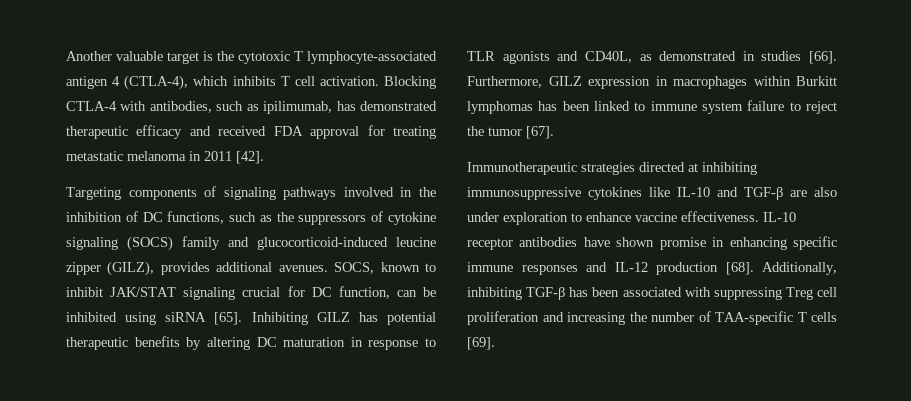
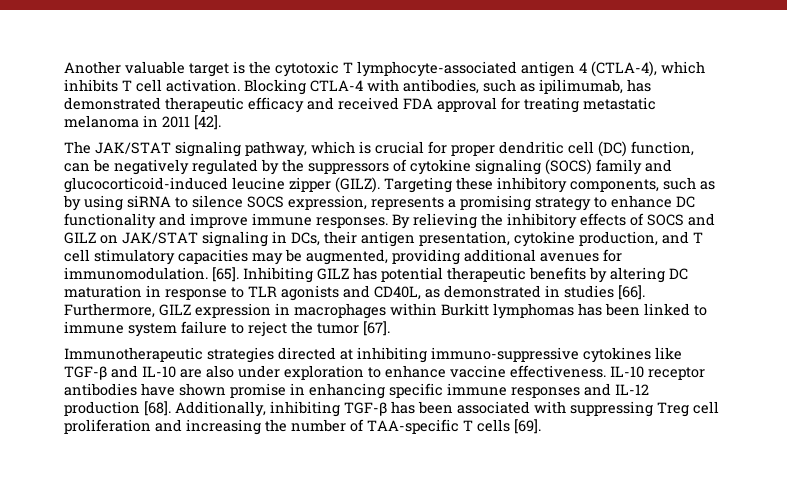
- Targeting components of signaling pathways involved in the inhibition of DC functions, such as the suppressors of cytokine signaling (SOCS) family and glucocorticoid-induced leucine zipper (GILZ), provides additional avenues. SOCS, known to inhibit JAK/STAT signaling crucial for DC function, can be inhibited using siRNA [65].
+ The JAK/STAT signaling pathway, which is crucial for proper dendritic cell (DC) function, can be negatively regulated by the suppressors of cytokine signaling (SOCS) family and glucocorticoid-induced leucine zipper (GILZ). Targeting these inhibitory components, such as by using siRNA to silence SOCS expression, represents a promising strategy to enhance DC functionality and improve immune responses. By relieving the inhibitory effects of SOCS and GILZ on JAK/STAT signaling in DCs, their antigen presentation, cytokine production, and T cell stimulatory capacities may be augmented, providing additional avenues for immunomodulation. [65].
- Immunotherapeutic strategies directed at inhibiting immunosuppressive cytokines like IL-10 and TGF-β are also under exploration to enhance vaccine effectiveness.
+ Immunotherapeutic strategies directed at inhibiting immuno-suppressive cytokines like TGF-β and IL-10 are also under exploration to enhance vaccine effectiveness.

